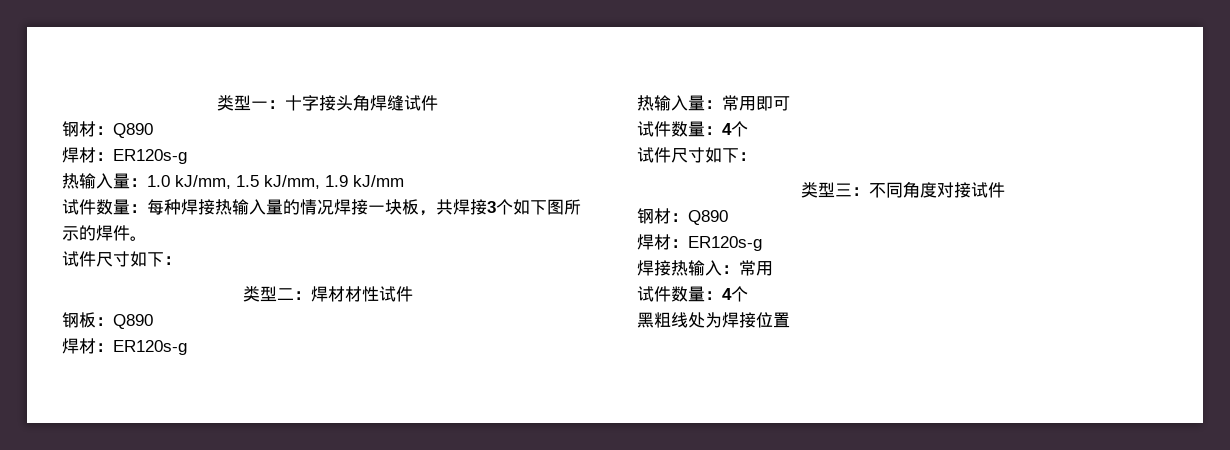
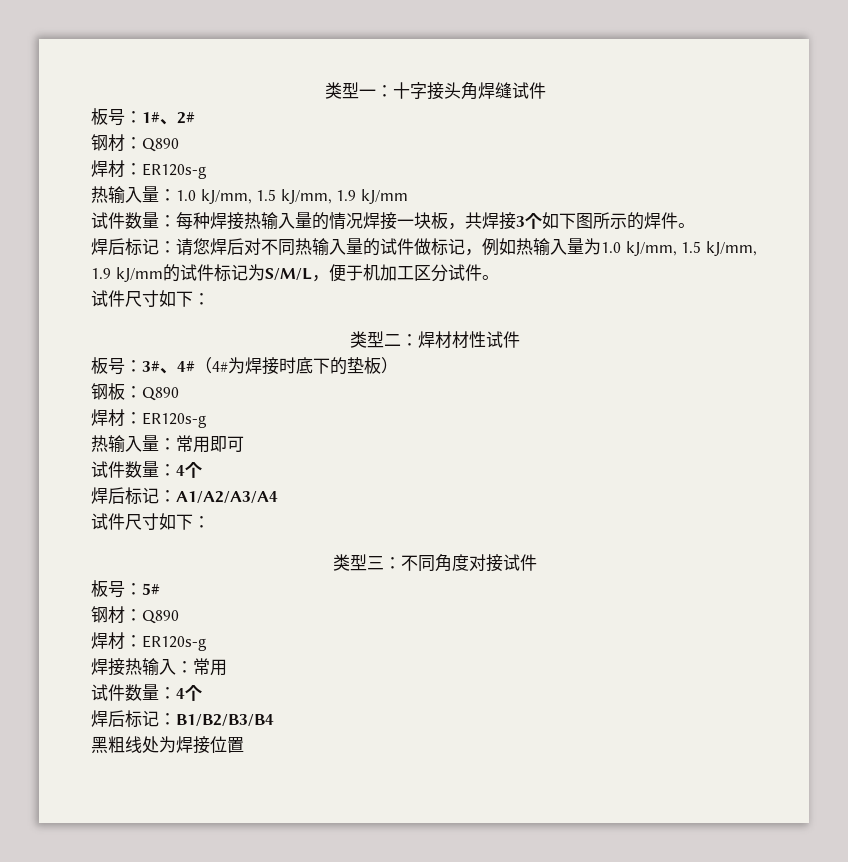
+ 板号：1#、2#
+ 焊后标记：请您焊后对不同热输入量的试件做标记，例如热输入量为1.0 kJ/mm, 1.5 kJ/mm, 1.9 kJ/mm的试件标记为S/M/L，便于机加工区分试件。
+ 板号：3#、4#（4#为焊接时底下的垫板）
+ 焊后标记：A1/A2/A3/A4
+ 板号：5#
+ 焊后标记：B1/B2/B3/B4

